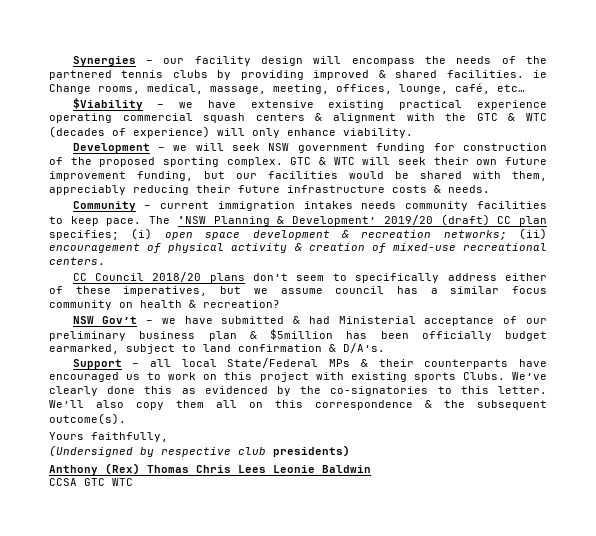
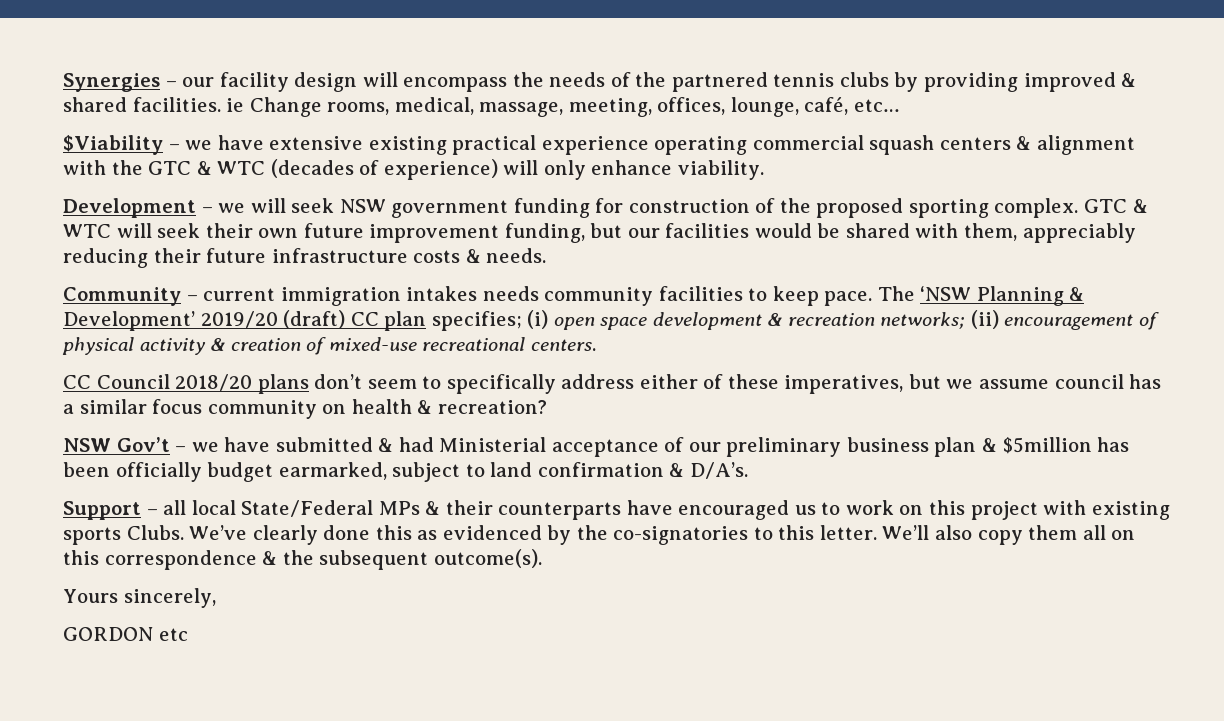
- Yours faithfully,
- (Undersigned by respective club presidents)
- Anthony (Rex) Thomas Chris Lees Leonie Baldwin
- CCSA GTC WTC
+ Yours sincerely,
+ GORDON etc

